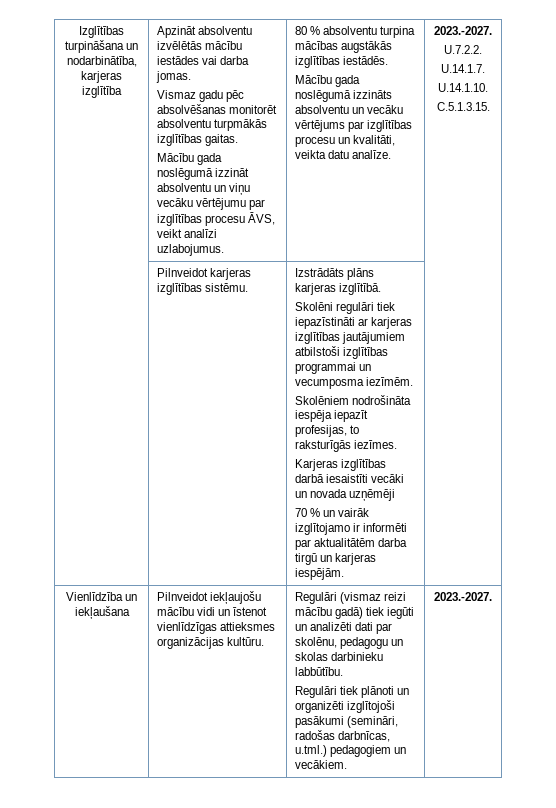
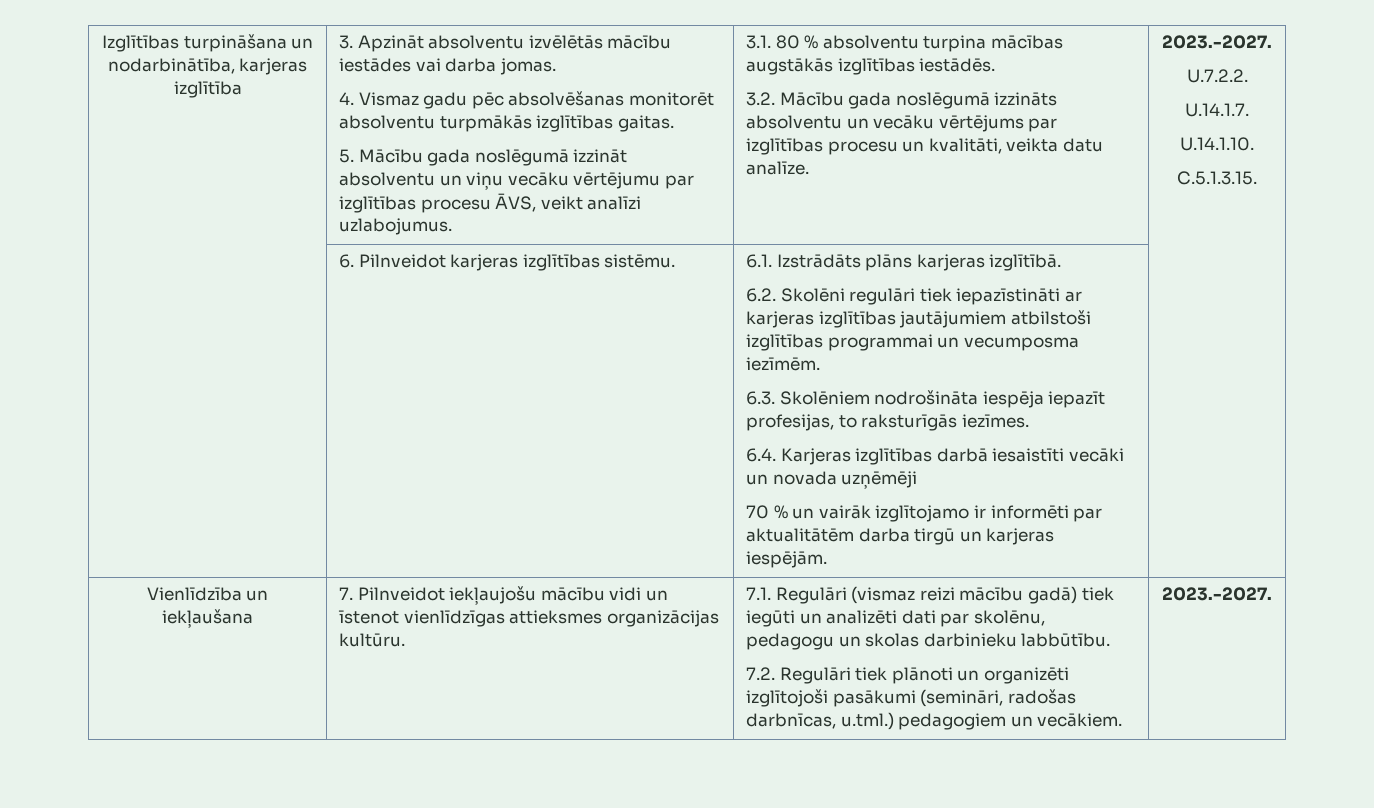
- Apzināt absolventu izvēlētās mācību iestādes vai darba jomas.
+ 3. Apzināt absolventu izvēlētās mācību iestādes vai darba jomas.
- Vismaz gadu pēc absolvēšanas monitorēt absolventu turpmākās izglītības gaitas.
+ 4. Vismaz gadu pēc absolvēšanas monitorēt absolventu turpmākās izglītības gaitas.
- Mācību gada noslēgumā izzināt absolventu un viņu vecāku vērtējumu par izglītības procesu ĀVS, veikt analīzi uzlabojumus.
+ 5. Mācību gada noslēgumā izzināt absolventu un viņu vecāku vērtējumu par izglītības procesu ĀVS, veikt analīzi uzlabojumus.
- 80 % absolventu turpina mācības augstākās izglītības iestādēs.
+ 3.1. 80 % absolventu turpina mācības augstākās izglītības iestādēs.
- Mācību gada noslēgumā izzināts absolventu un vecāku vērtējums par izglītības procesu un kvalitāti, veikta datu analīze.
+ 3.2. Mācību gada noslēgumā izzināts absolventu un vecāku vērtējums par izglītības procesu un kvalitāti, veikta datu analīze.
- Pilnveidot karjeras izglītības sistēmu.
+ 6. Pilnveidot karjeras izglītības sistēmu.
- Izstrādāts plāns karjeras izglītībā.
+ 6.1. Izstrādāts plāns karjeras izglītībā.
- Skolēni regulāri tiek iepazīstināti ar karjeras izglītības jautājumiem atbilstoši izglītības programmai un vecumposma iezīmēm.
+ 6.2. Skolēni regulāri tiek iepazīstināti ar karjeras izglītības jautājumiem atbilstoši izglītības programmai un vecumposma iezīmēm.
- Skolēniem nodrošināta iespēja iepazīt profesijas, to raksturīgās iezīmes.
+ 6.3. Skolēniem nodrošināta iespēja iepazīt profesijas, to raksturīgās iezīmes.
- Karjeras izglītības darbā iesaistīti vecāki un novada uzņēmēji
+ 6.4. Karjeras izglītības darbā iesaistīti vecāki un novada uzņēmēji
- Pilnveidot iekļaujošu mācību vidi un īstenot vienlīdzīgas attieksmes organizācijas kultūru.
+ 7. Pilnveidot iekļaujošu mācību vidi un īstenot vienlīdzīgas attieksmes organizācijas kultūru.
- Regulāri (vismaz reizi mācību gadā) tiek iegūti un analizēti dati par skolēnu, pedagogu un skolas darbinieku labbūtību.
+ 7.1. Regulāri (vismaz reizi mācību gadā) tiek iegūti un analizēti dati par skolēnu, pedagogu un skolas darbinieku labbūtību.
- Regulāri tiek plānoti un organizēti izglītojoši pasākumi (semināri, radošas darbnīcas, u.tml.) pedagogiem un vecākiem.
+ 7.2. Regulāri tiek plānoti un organizēti izglītojoši pasākumi (semināri, radošas darbnīcas, u.tml.) pedagogiem un vecākiem.

